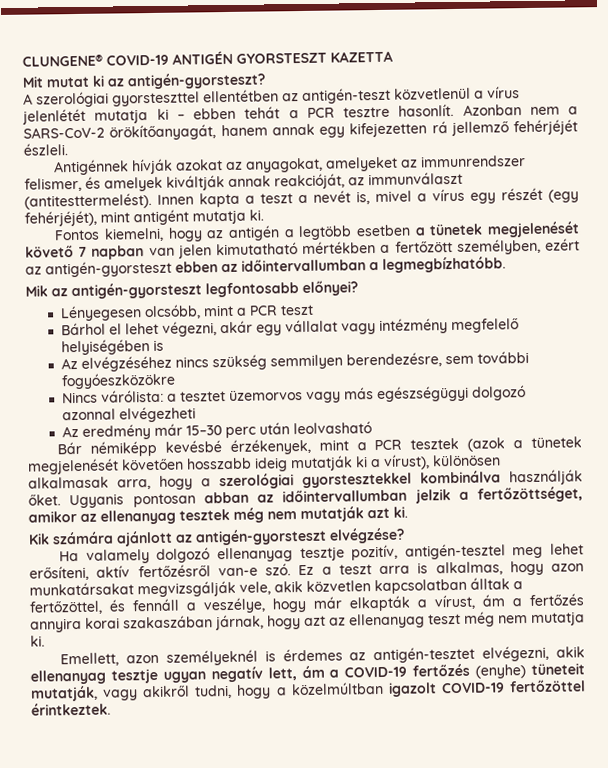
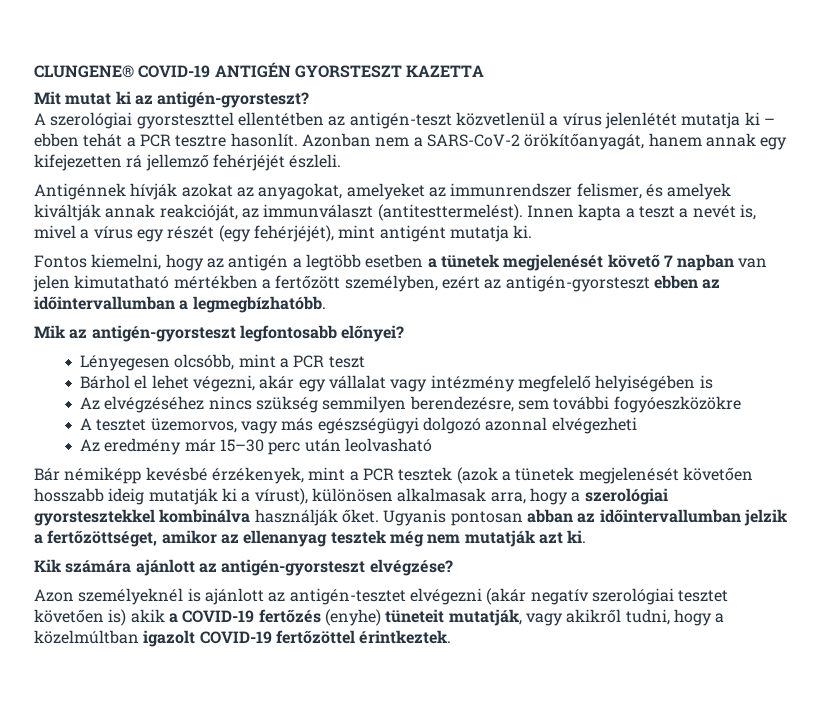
- Nincs várólista: a tesztet üzemorvos vagy más egészségügyi dolgozó azonnal elvégezheti
+ A tesztet üzemorvos, vagy más egészségügyi dolgozó azonnal elvégezheti
- Ha valamely dolgozó ellenanyag tesztje pozitív, antigén-tesztel meg lehet erősíteni, aktív fertőzésről van-e szó. Ez a teszt arra is alkalmas, hogy azon munkatársakat megvizsgálják vele, akik közvetlen kapcsolatban álltak a fertőzöttel, és fennáll a veszélye, hogy már elkapták a vírust, ám a fertőzés annyira korai szakaszában járnak, hogy azt az ellenanyag teszt még nem mutatja ki.
- Emellett, azon személyeknél is érdemes az antigén-tesztet elvégezni, akik ellenanyag tesztje ugyan negatív lett, ám a COVID-19 fertőzés (enyhe) tüneteit mutatják, vagy akikről tudni, hogy a közelmúltban igazolt COVID-19 fertőzöttel érintkeztek.
+ Azon személyeknél is ajánlott az antigén-tesztet elvégezni (akár negatív szerológiai tesztet követően is) akik a COVID-19 fertőzés (enyhe) tüneteit mutatják, vagy akikről tudni, hogy a közelmúltban igazolt COVID-19 fertőzöttel érintkeztek.

